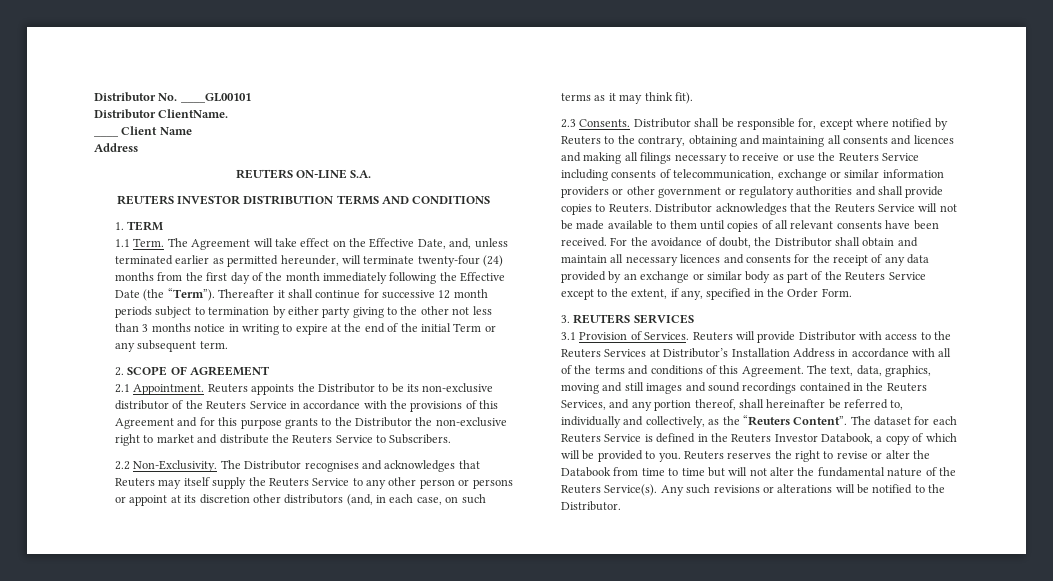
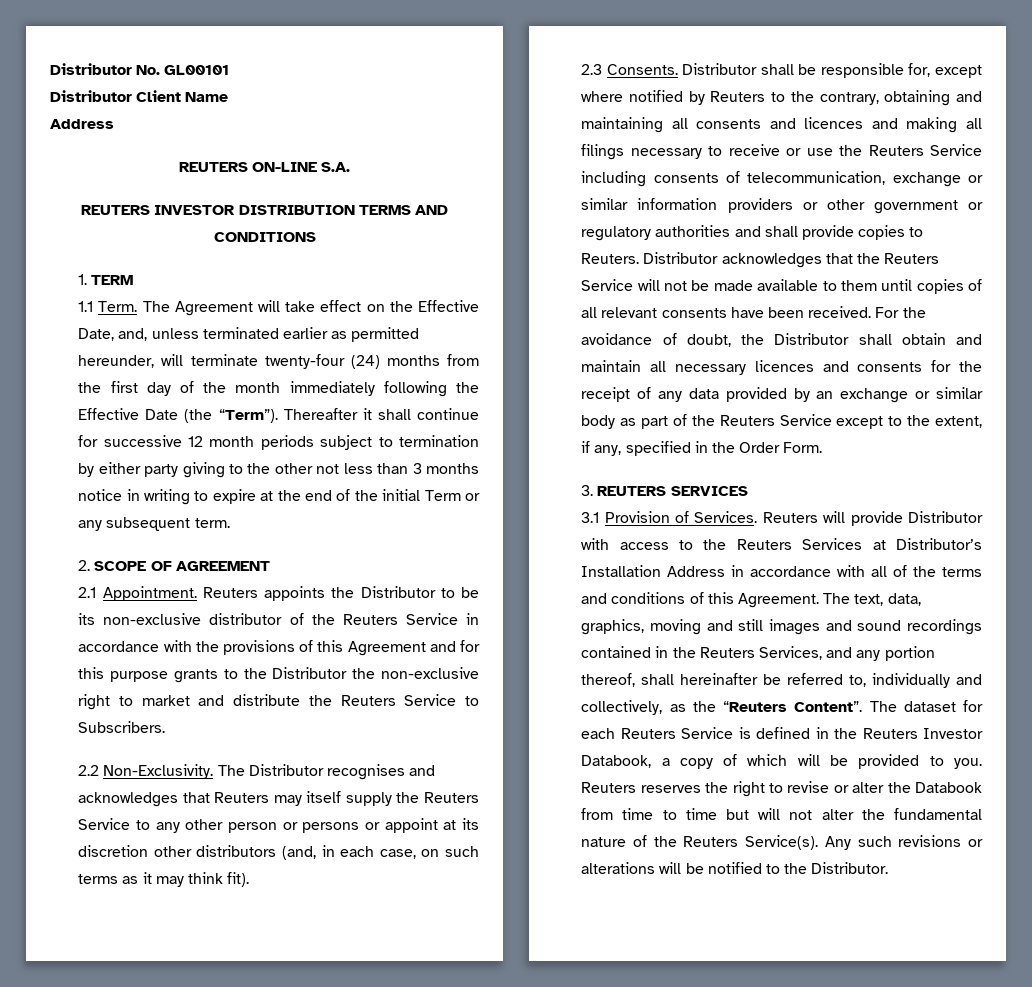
- Distributor No. ____GL00101
- Distributor ClientName.
- ____ Client Name
+ Distributor No. GL00101
+ Distributor Client Name

